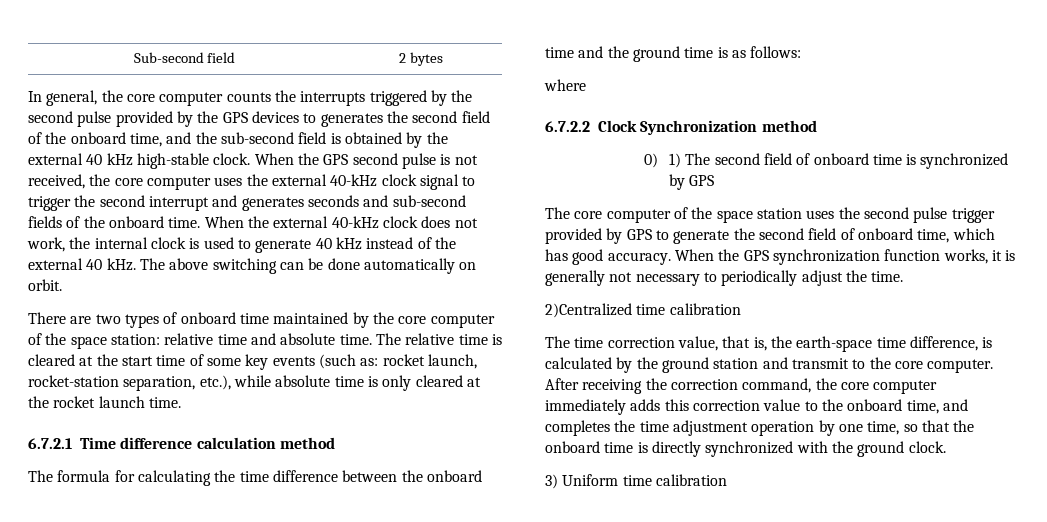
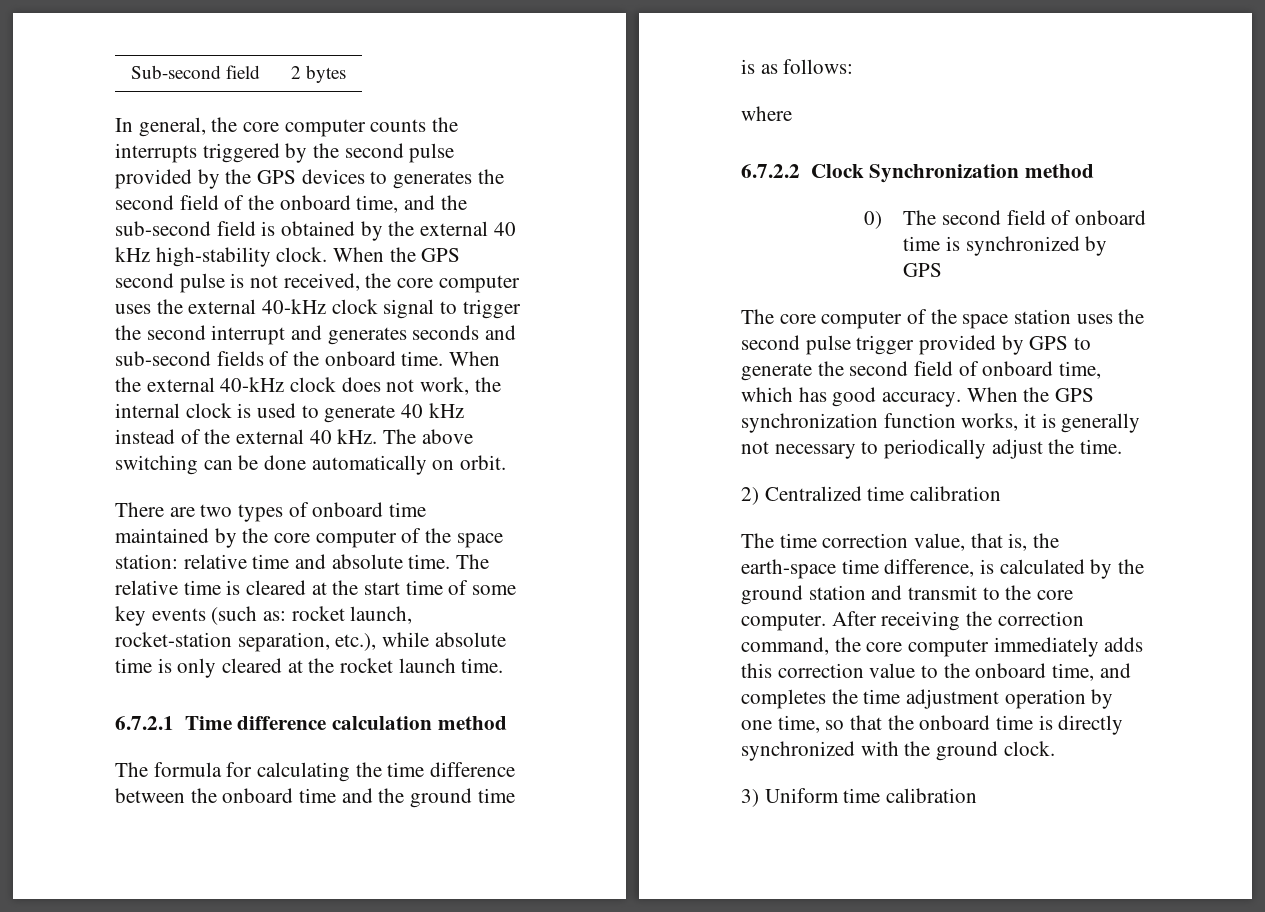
- In general, the core computer counts the interrupts triggered by the second pulse provided by the GPS devices to generates the second field of the onboard time, and the sub-second field is obtained by the external 40 kHz high-stable clock.
+ In general, the core computer counts the interrupts triggered by the second pulse provided by the GPS devices to generates the second field of the onboard time, and the sub-second field is obtained by the external 40 kHz high-stability clock.
- 0) 1) The second field of onboard time is synchronized by GPS
+ 0) The second field of onboard time is synchronized by GPS
- 2)Centralized time calibration
+ 2) Centralized time calibration

